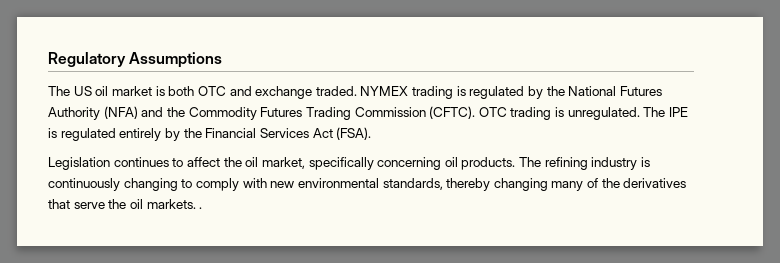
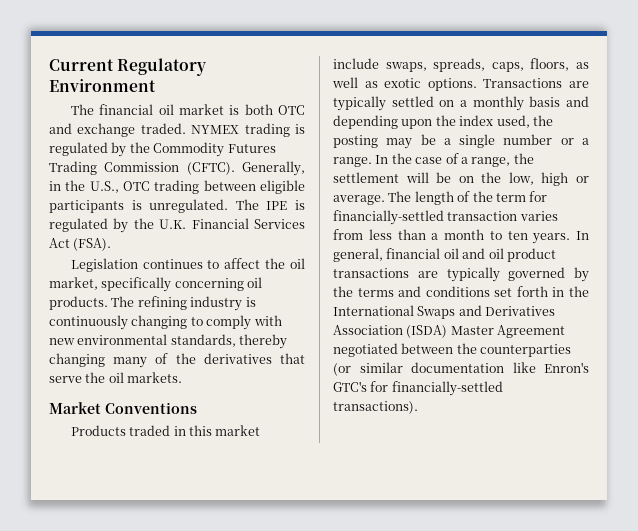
- Regulatory Assumptions
- The US oil market is both OTC and exchange traded.
+ Current Regulatory Environment
+ The financial oil market is both OTC and exchange traded.
- NYMEX trading is regulated by the National Futures Authority (NFA) and the Commodity Futures Trading Commission (CFTC).
+ NYMEX trading is regulated by the Commodity Futures Trading Commission (CFTC).
- OTC trading is unregulated.
+ Generally, in the U.S., OTC trading between eligible participants is unregulated.
- The IPE is regulated entirely by the Financial Services Act (FSA).
+ The IPE is regulated by the U.K. Financial Services Act (FSA).
- The refining industry is continuously changing to comply with new environmental standards, thereby changing many of the derivatives that serve the oil markets. .
+ The refining industry is continuously changing to comply with new environmental standards, thereby changing many of the derivatives that serve the oil markets.
+ Market Conventions
+ Products traded in this market include swaps, spreads, caps, floors, as well as exotic options. Transactions are typically settled on a monthly basis and depending upon the index used, the posting may be a single number or a range. In the case of a range, the settlement will be on the low, high or average. The length of the term for financially-settled transaction varies from less than a month to ten years. In general, financial oil and oil product transactions are typically governed by the terms and conditions set forth in the International Swaps and Derivatives Association (ISDA) Master Agreement negotiated between the counterparties (or similar documentation like Enron's GTC's for financially-settled transactions).

